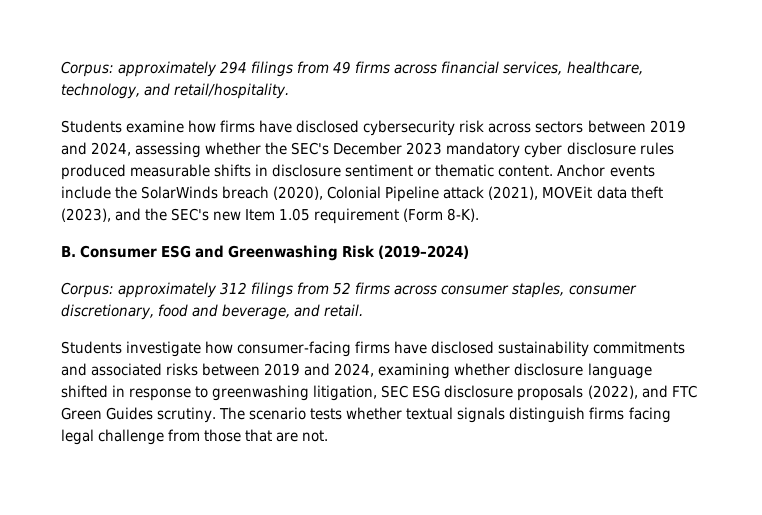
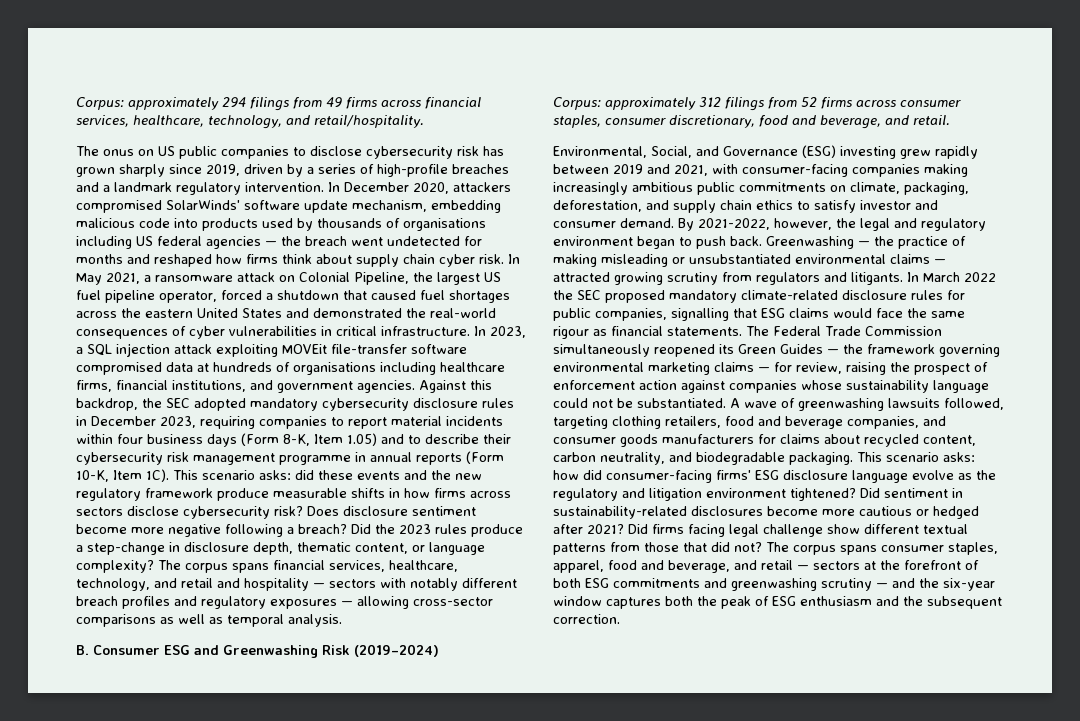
- Students examine how firms have disclosed cybersecurity risk across sectors between 2019 and 2024, assessing whether the SEC's December 2023 mandatory cyber disclosure rules produced measurable shifts in disclosure sentiment or thematic content. Anchor events include the SolarWinds breach (2020), Colonial Pipeline attack (2021), MOVEit data theft (2023), and the SEC's new Item 1.05 requirement (Form 8-K).
+ The onus on US public companies to disclose cybersecurity risk has grown sharply since 2019, driven by a series of high-profile breaches and a landmark regulatory intervention. In December 2020, attackers compromised SolarWinds' software update mechanism, embedding malicious code into products used by thousands of organisations including US federal agencies — the breach went undetected for months and reshaped how firms think about supply chain cyber risk. In May 2021, a ransomware attack on Colonial Pipeline, the largest US fuel pipeline operator, forced a shutdown that caused fuel shortages across the eastern United States and demonstrated the real-world consequences of cyber vulnerabilities in critical infrastructure. In 2023, a SQL injection attack exploiting MOVEit file-transfer software compromised data at hundreds of organisations including healthcare firms, financial institutions, and government agencies. Against this backdrop, the SEC adopted mandatory cybersecurity disclosure rules in December 2023, requiring companies to report material incidents within four business days (Form 8-K, Item 1.05) and to describe their cybersecurity risk management programme in annual reports (Form 10-K, Item 1C). This scenario asks: did these events and the new regulatory framework produce measurable shifts in how firms across sectors disclose cybersecurity risk? Does disclosure sentiment become more negative following a breach? Did the 2023 rules produce a step-change in disclosure depth, thematic content, or language complexity? The corpus spans financial services, healthcare, technology, and retail and hospitality — sectors with notably different breach profiles and regulatory exposures — allowing cross-sector comparisons as well as temporal analysis.
- Students investigate how consumer-facing firms have disclosed sustainability commitments and associated risks between 2019 and 2024, examining whether disclosure language shifted in response to greenwashing litigation, SEC ESG disclosure proposals (2022), and FTC Green Guides scrutiny. The scenario tests whether textual signals distinguish firms facing legal challenge from those that are not.
+ Environmental, Social, and Governance (ESG) investing grew rapidly between 2019 and 2021, with consumer-facing companies making increasingly ambitious public commitments on climate, packaging, deforestation, and supply chain ethics to satisfy investor and consumer demand. By 2021-2022, however, the legal and regulatory environment began to push back. Greenwashing — the practice of making misleading or unsubstantiated environmental claims — attracted growing scrutiny from regulators and litigants. In March 2022 the SEC proposed mandatory climate-related disclosure rules for public companies, signalling that ESG claims would face the same rigour as financial statements. The Federal Trade Commission simultaneously reopened its Green Guides — the framework governing environmental marketing claims — for review, raising the prospect of enforcement action against companies whose sustainability language could not be substantiated. A wave of greenwashing lawsuits followed, targeting clothing retailers, food and beverage companies, and consumer goods manufacturers for claims about recycled content, carbon neutrality, and biodegradable packaging. This scenario asks: how did consumer-facing firms' ESG disclosure language evolve as the regulatory and litigation environment tightened? Did sentiment in sustainability-related disclosures become more cautious or hedged after 2021? Did firms facing legal challenge show different textual patterns from those that did not? The corpus spans consumer staples, apparel, food and beverage, and retail — sectors at the forefront of both ESG commitments and greenwashing scrutiny — and the six-year window captures both the peak of ESG enthusiasm and the subsequent correction.

